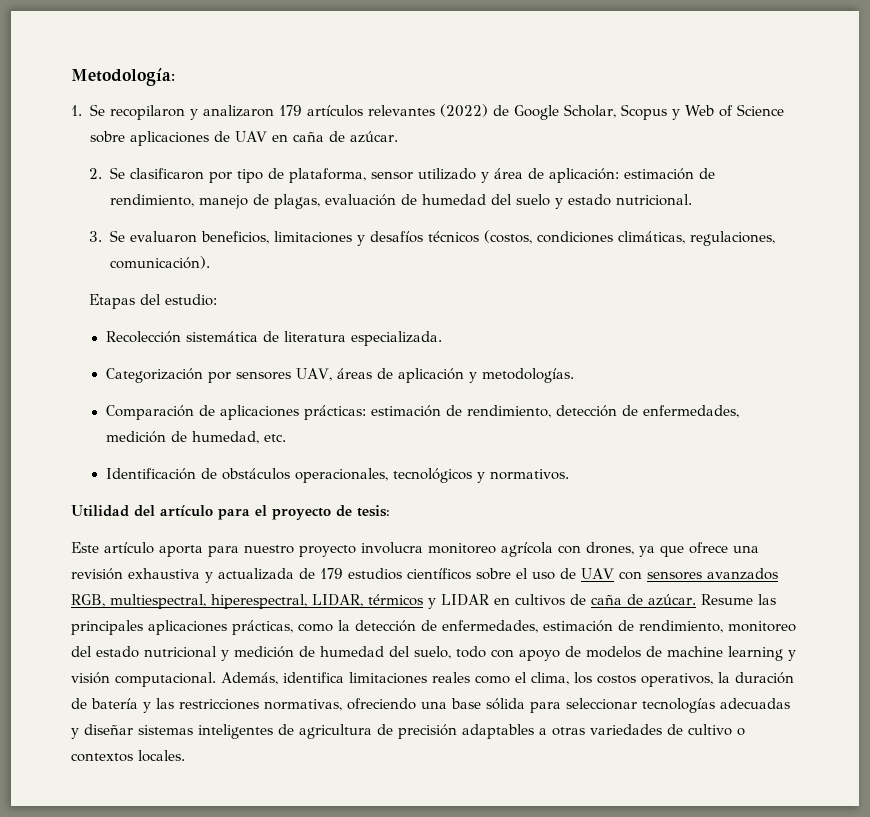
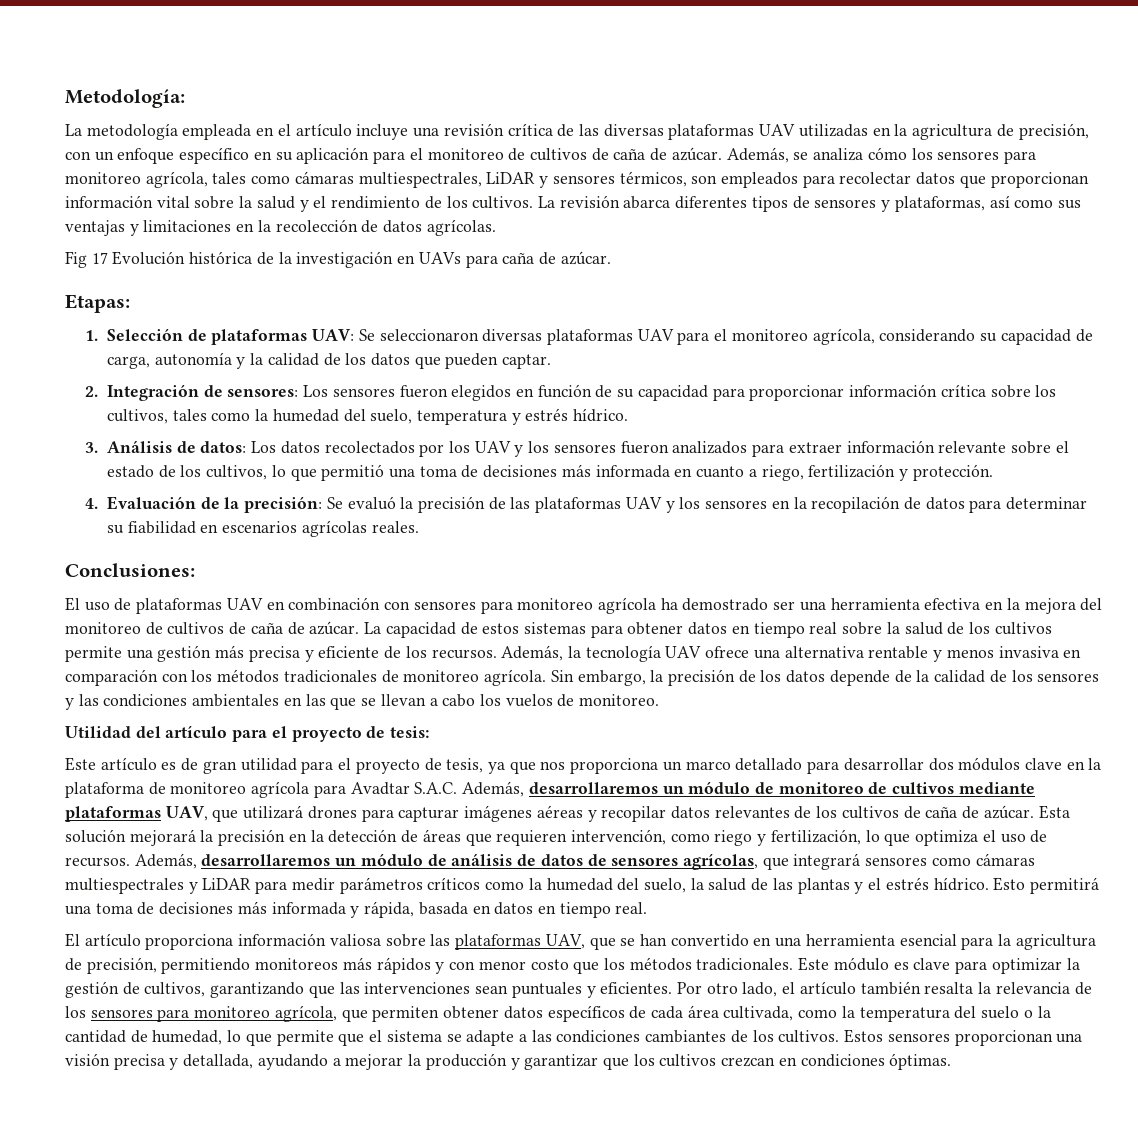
- 1. Se recopilaron y analizaron 179 artículos relevantes (2022) de Google Scholar, Scopus y Web of Science sobre aplicaciones de UAV en caña de azúcar.
- 2. Se clasificaron por tipo de plataforma, sensor utilizado y área de aplicación: estimación de rendimiento, manejo de plagas, evaluación de humedad del suelo y estado nutricional.
- 3. Se evaluaron beneficios, limitaciones y desafíos técnicos (costos, condiciones climáticas, regulaciones, comunicación).
- Etapas del estudio:
- Recolección sistemática de literatura especializada.
- Categorización por sensores UAV, áreas de aplicación y metodologías.
- Comparación de aplicaciones prácticas: estimación de rendimiento, detección de enfermedades, medición de humedad, etc.
- Identificación de obstáculos operacionales, tecnológicos y normativos.
+ La metodología empleada en el artículo incluye una revisión crítica de las diversas plataformas UAV utilizadas en la agricultura de precisión, con un enfoque específico en su aplicación para el monitoreo de cultivos de caña de azúcar. Además, se analiza cómo los sensores para monitoreo agrícola, tales como cámaras multiespectrales, LiDAR y sensores térmicos, son empleados para recolectar datos que proporcionan información vital sobre la salud y el rendimiento de los cultivos. La revisión abarca diferentes tipos de sensores y plataformas, así como sus ventajas y limitaciones en la recolección de datos agrícolas.
+ Fig 17 Evolución histórica de la investigación en UAVs para caña de azúcar.
+ Etapas:
+ 1. Selección de plataformas UAV: Se seleccionaron diversas plataformas UAV para el monitoreo agrícola, considerando su capacidad de carga, autonomía y la calidad de los datos que pueden captar.
+ 2. Integración de sensores: Los sensores fueron elegidos en función de su capacidad para proporcionar información crítica sobre los cultivos, tales como la humedad del suelo, temperatura y estrés hídrico.
+ 3. Análisis de datos: Los datos recolectados por los UAV y los sensores fueron analizados para extraer información relevante sobre el estado de los cultivos, lo que permitió una toma de decisiones más informada en cuanto a riego, fertilización y protección.
+ 4. Evaluación de la precisión: Se evaluó la precisión de las plataformas UAV y los sensores en la recopilación de datos para determinar su fiabilidad en escenarios agrícolas reales.
+ Conclusiones:
+ El uso de plataformas UAV en combinación con sensores para monitoreo agrícola ha demostrado ser una herramienta efectiva en la mejora del monitoreo de cultivos de caña de azúcar. La capacidad de estos sistemas para obtener datos en tiempo real sobre la salud de los cultivos permite una gestión más precisa y eficiente de los recursos. Además, la tecnología UAV ofrece una alternativa rentable y menos invasiva en comparación con los métodos tradicionales de monitoreo agrícola. Sin embargo, la precisión de los datos depende de la calidad de los sensores y las condiciones ambientales en las que se llevan a cabo los vuelos de monitoreo.
- Este artículo aporta para nuestro proyecto involucra monitoreo agrícola con drones, ya que ofrece una revisión exhaustiva y actualizada de 179 estudios científicos sobre el uso de UAV con sensores avanzados RGB, multiespectral, hiperespectral, LIDAR, térmicos y LIDAR en cultivos de caña de azúcar. Resume las principales aplicaciones prácticas, como la detección de enfermedades, estimación de rendimiento, monitoreo del estado nutricional y medición de humedad del suelo, todo con apoyo de modelos de machine learning y visión computacional. Además, identifica limitaciones reales como el clima, los costos operativos, la duración de batería y las restricciones normativas, ofreciendo una base sólida para seleccionar tecnologías adecuadas y diseñar sistemas inteligentes de agricultura de precisión adaptables a otras variedades de cultivo o contextos locales.
+ Este artículo es de gran utilidad para el proyecto de tesis, ya que nos proporciona un marco detallado para desarrollar dos módulos clave en la plataforma de monitoreo agrícola para Avadtar S.A.C. Además, desarrollaremos un módulo de monitoreo de cultivos mediante plataformas UAV, que utilizará drones para capturar imágenes aéreas y recopilar datos relevantes de los cultivos de caña de azúcar. Esta solución mejorará la precisión en la detección de áreas que requieren intervención, como riego y fertilización, lo que optimiza el uso de recursos. Además, desarrollaremos un módulo de análisis de datos de sensores agrícolas, que integrará sensores como cámaras multiespectrales y LiDAR para medir parámetros críticos como la humedad del suelo, la salud de las plantas y el estrés hídrico. Esto permitirá una toma de decisiones más informada y rápida, basada en datos en tiempo real.
+ El artículo proporciona información valiosa sobre las plataformas UAV, que se han convertido en una herramienta esencial para la agricultura de precisión, permitiendo monitoreos más rápidos y con menor costo que los métodos tradicionales. Este módulo es clave para optimizar la gestión de cultivos, garantizando que las intervenciones sean puntuales y eficientes. Por otro lado, el artículo también resalta la relevancia de los sensores para monitoreo agrícola, que permiten obtener datos específicos de cada área cultivada, como la temperatura del suelo o la cantidad de humedad, lo que permite que el sistema se adapte a las condiciones cambiantes de los cultivos. Estos sensores proporcionan una visión precisa y detallada, ayudando a mejorar la producción y garantizar que los cultivos crezcan en condiciones óptimas.

